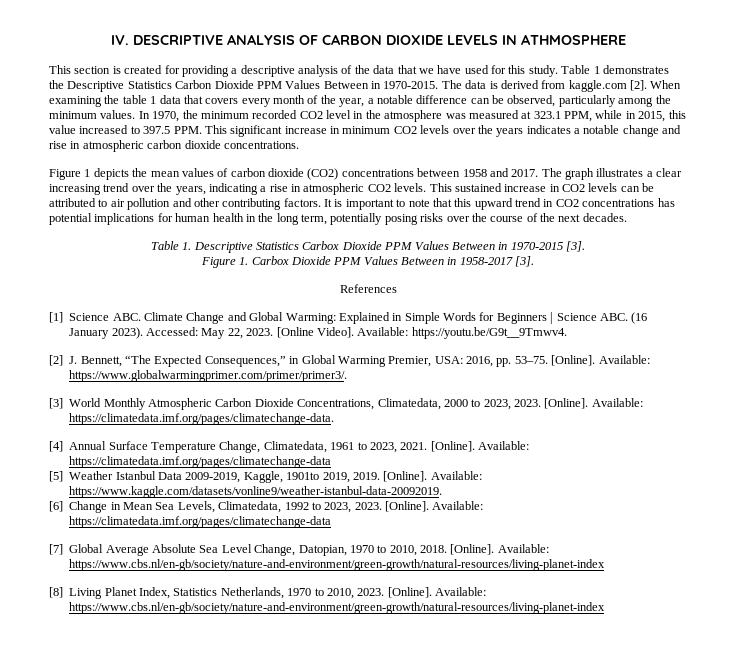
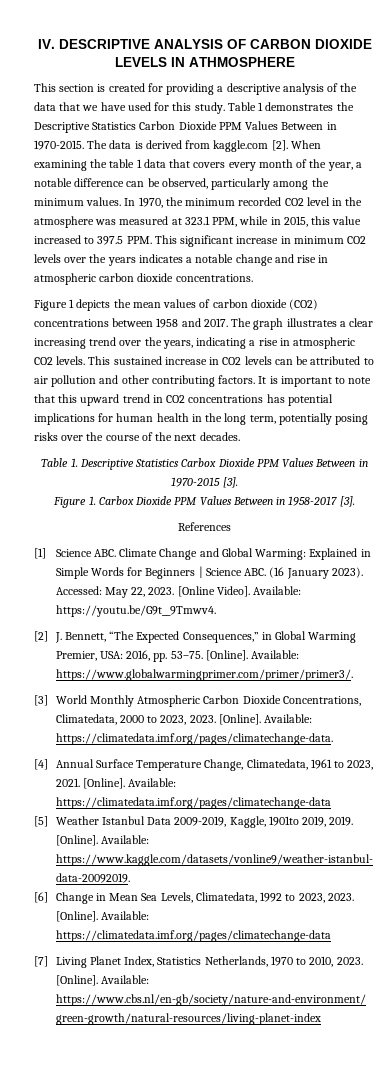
- [7] Global Average Absolute Sea Level Change, Datopian, 1970 to 2010, 2018. [Online]. Available: https://www.cbs.nl/en-gb/society/nature-and-environment/green-growth/natural-resources/living-planet-index
- [8] Living Planet Index, Statistics Netherlands, 1970 to 2010, 2023.
+ [7] Living Planet Index, Statistics Netherlands, 1970 to 2010, 2023.

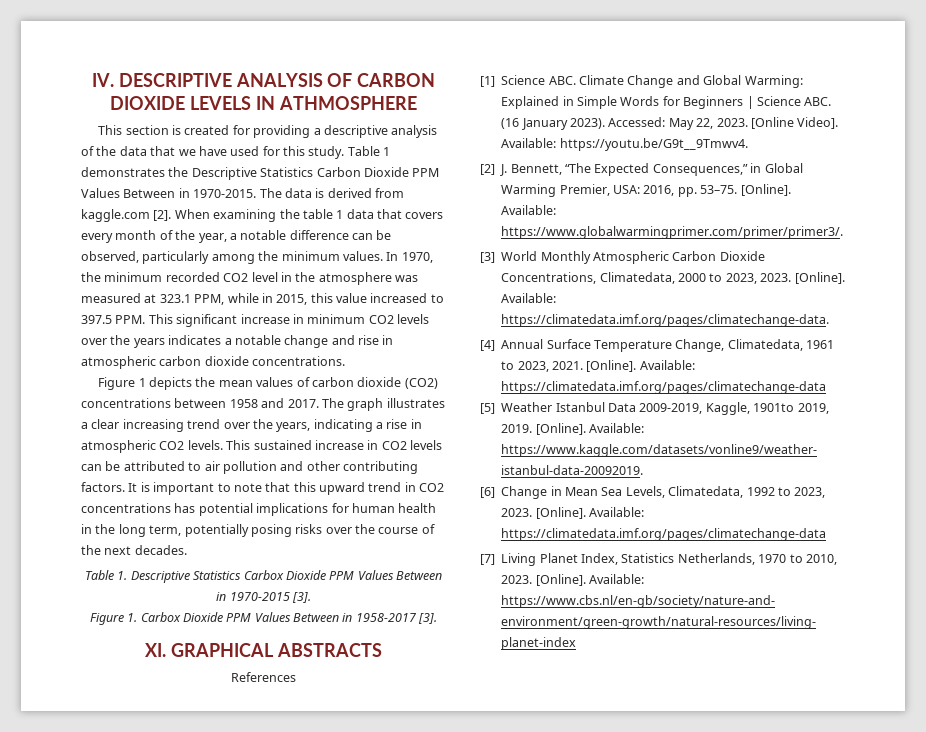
+ XI. GRAPHICAL ABSTRACTS

